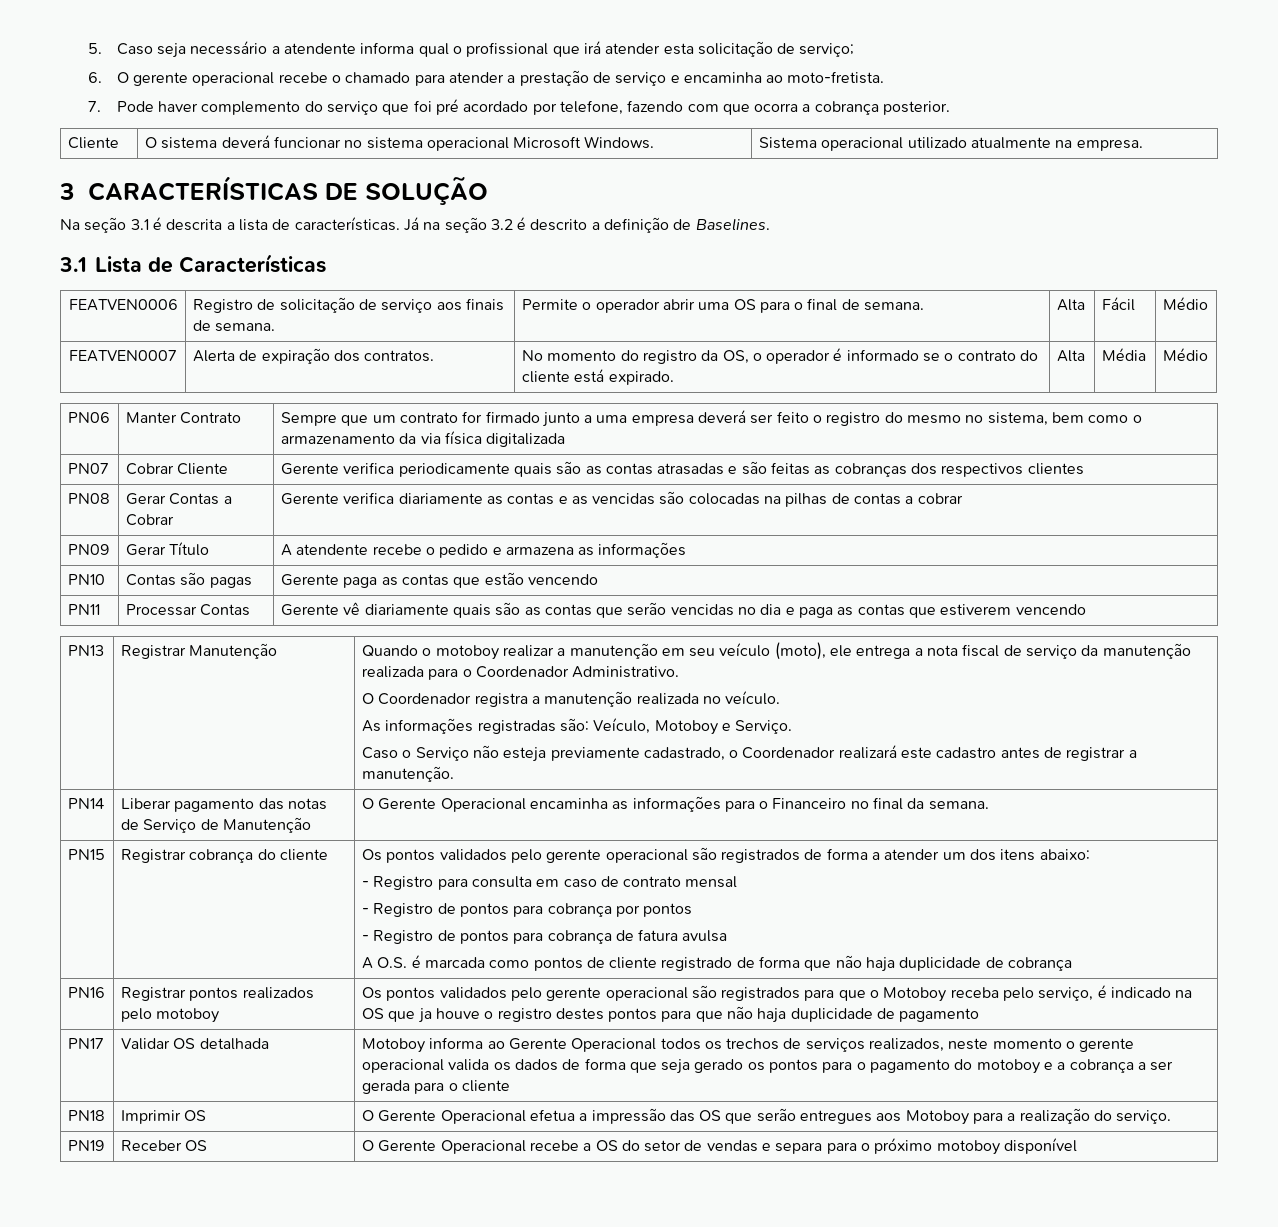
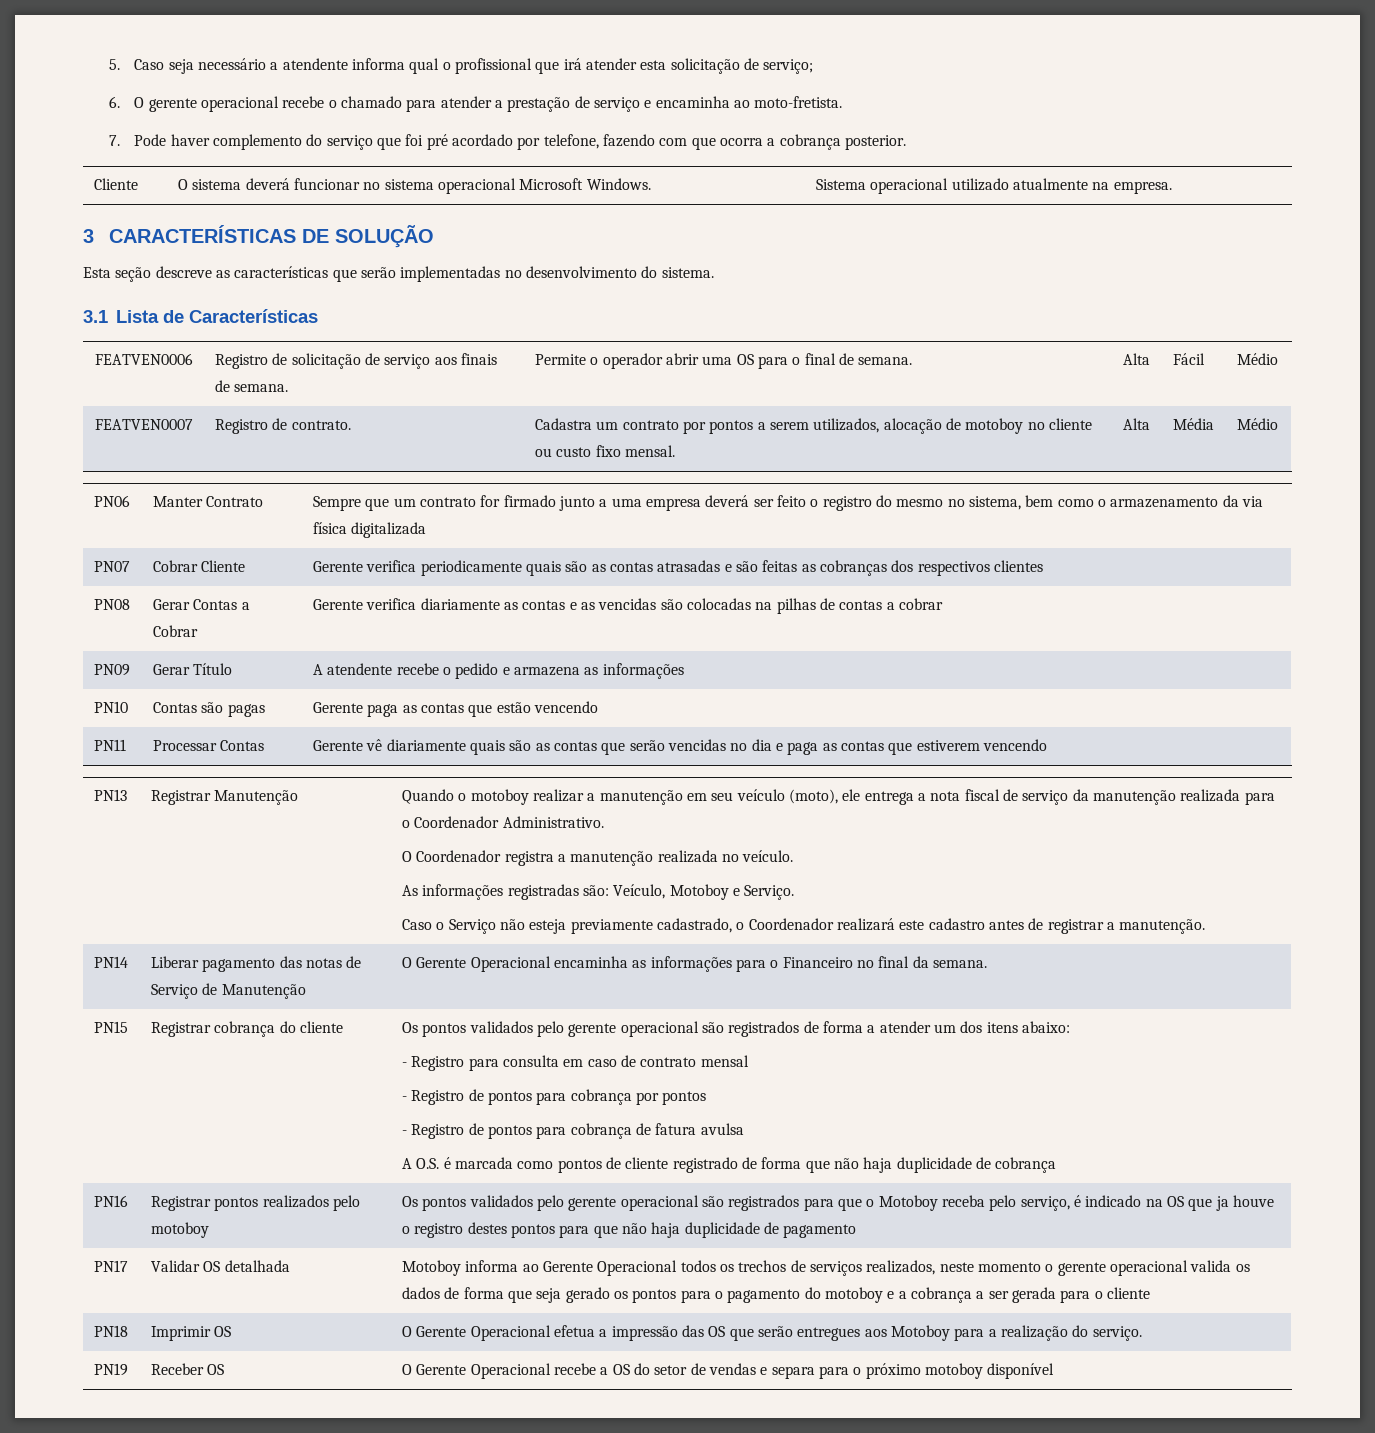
- Na seção 3.1 é descrita a lista de características. Já na seção 3.2 é descrito a definição de Baselines.
+ Esta seção descreve as características que serão implementadas no desenvolvimento do sistema.
- FEATVEN0007 | Alerta de expiração dos contratos. | No momento do registro da OS, o operador é informado se o contrato do cliente está expirado. | Alta | Média | Médio
+ FEATVEN0007 | Registro de contrato. | Cadastra um contrato por pontos a serem utilizados, alocação de motoboy no cliente ou custo fixo mensal. | Alta | Média | Médio

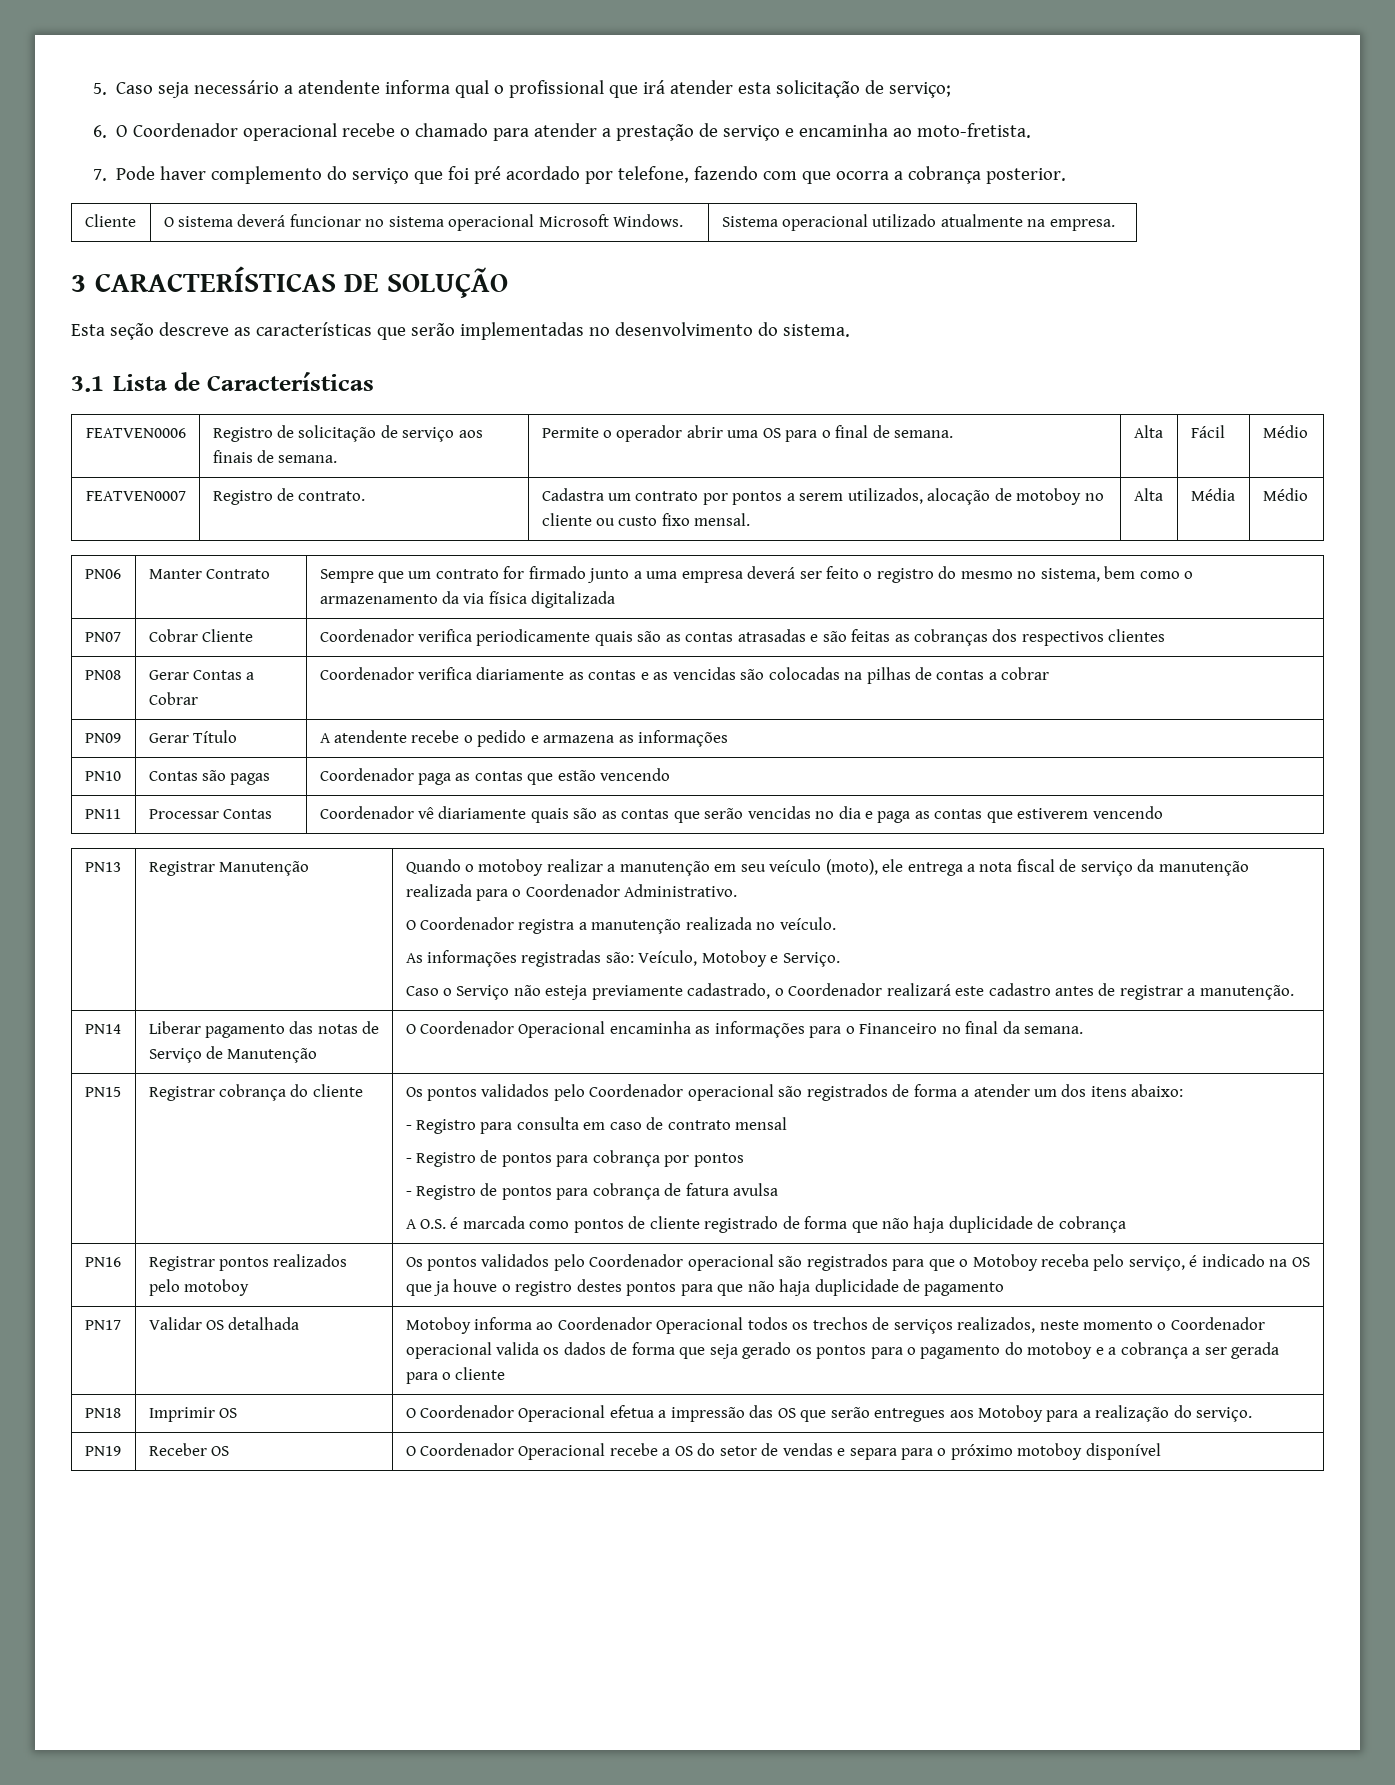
- 6. O gerente operacional recebe o chamado para atender a prestação de serviço e encaminha ao moto-fretista.
+ 6. O Coordenador operacional recebe o chamado para atender a prestação de serviço e encaminha ao moto-fretista.
- PN07 | Cobrar Cliente | Gerente verifica periodicamente quais são as contas atrasadas e são feitas as cobranças dos respectivos clientes
+ PN07 | Cobrar Cliente | Coordenador verifica periodicamente quais são as contas atrasadas e são feitas as cobranças dos respectivos clientes
- PN08 | Gerar Contas a Cobrar | Gerente verifica diariamente as contas e as vencidas são colocadas na pilhas de contas a cobrar
+ PN08 | Gerar Contas a Cobrar | Coordenador verifica diariamente as contas e as vencidas são colocadas na pilhas de contas a cobrar
- PN10 | Contas são pagas | Gerente paga as contas que estão vencendo
+ PN10 | Contas são pagas | Coordenador paga as contas que estão vencendo
- PN11 | Processar Contas | Gerente vê diariamente quais são as contas que serão vencidas no dia e paga as contas que estiverem vencendo
+ PN11 | Processar Contas | Coordenador vê diariamente quais são as contas que serão vencidas no dia e paga as contas que estiverem vencendo
- PN14 | Liberar pagamento das notas de Serviço de Manutenção | O Gerente Operacional encaminha as informações para o Financeiro no final da semana.
+ PN14 | Liberar pagamento das notas de Serviço de Manutenção | O Coordenador Operacional encaminha as informações para o Financeiro no final da semana.
- Os pontos validados pelo gerente operacional são registrados de forma a atender um dos itens abaixo:
+ Os pontos validados pelo Coordenador operacional são registrados de forma a atender um dos itens abaixo:
- PN16 | Registrar pontos realizados pelo motoboy | Os pontos validados pelo gerente operacional são registrados para que o Motoboy receba pelo serviço, é indicado na OS que ja houve o registro destes pontos para que não haja duplicidade de pagamento
+ PN16 | Registrar pontos realizados pelo motoboy | Os pontos validados pelo Coordenador operacional são registrados para que o Motoboy receba pelo serviço, é indicado na OS que ja houve o registro destes pontos para que não haja duplicidade de pagamento
- Motoboy informa ao Gerente Operacional todos os trechos de serviços realizados, neste momento o gerente operacional valida os dados de forma que seja gerado os pontos para o pagamento do motoboy e a cobrança a ser gerada para o cliente
+ Motoboy informa ao Coordenador Operacional todos os trechos de serviços realizados, neste momento o Coordenador operacional valida os dados de forma que seja gerado os pontos para o pagamento do motoboy e a cobrança a ser gerada para o cliente
- PN18 | Imprimir OS | O Gerente Operacional efetua a impressão das OS que serão entregues aos Motoboy para a realização do serviço.
+ PN18 | Imprimir OS | O Coordenador Operacional efetua a impressão das OS que serão entregues aos Motoboy para a realização do serviço.
- PN19 | Receber OS | O Gerente Operacional recebe a OS do setor de vendas e separa para o próximo motoboy disponível
+ PN19 | Receber OS | O Coordenador Operacional recebe a OS do setor de vendas e separa para o próximo motoboy disponível

